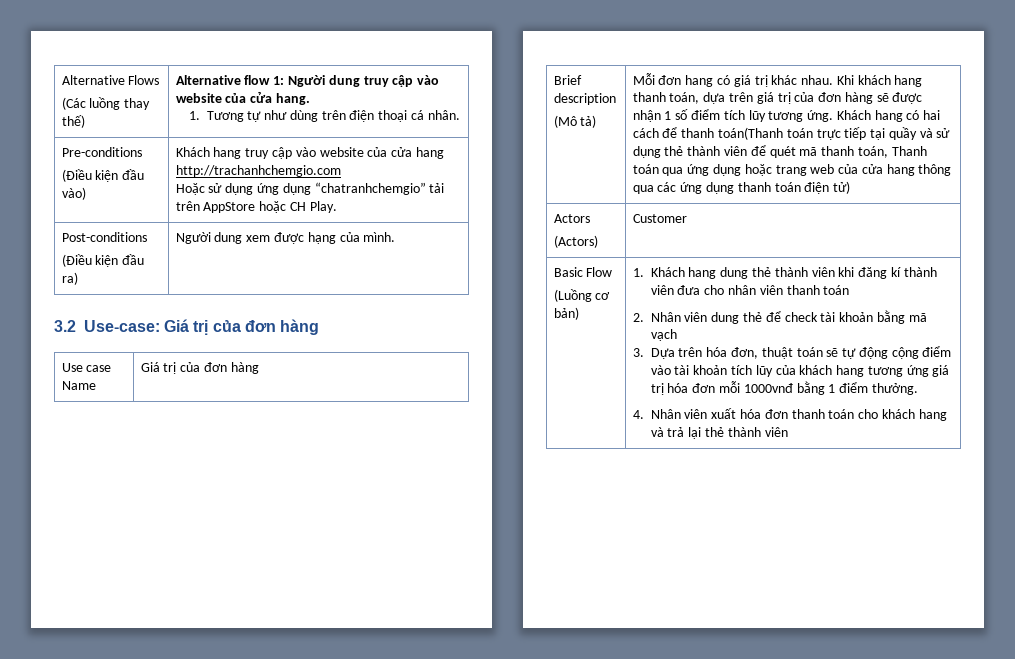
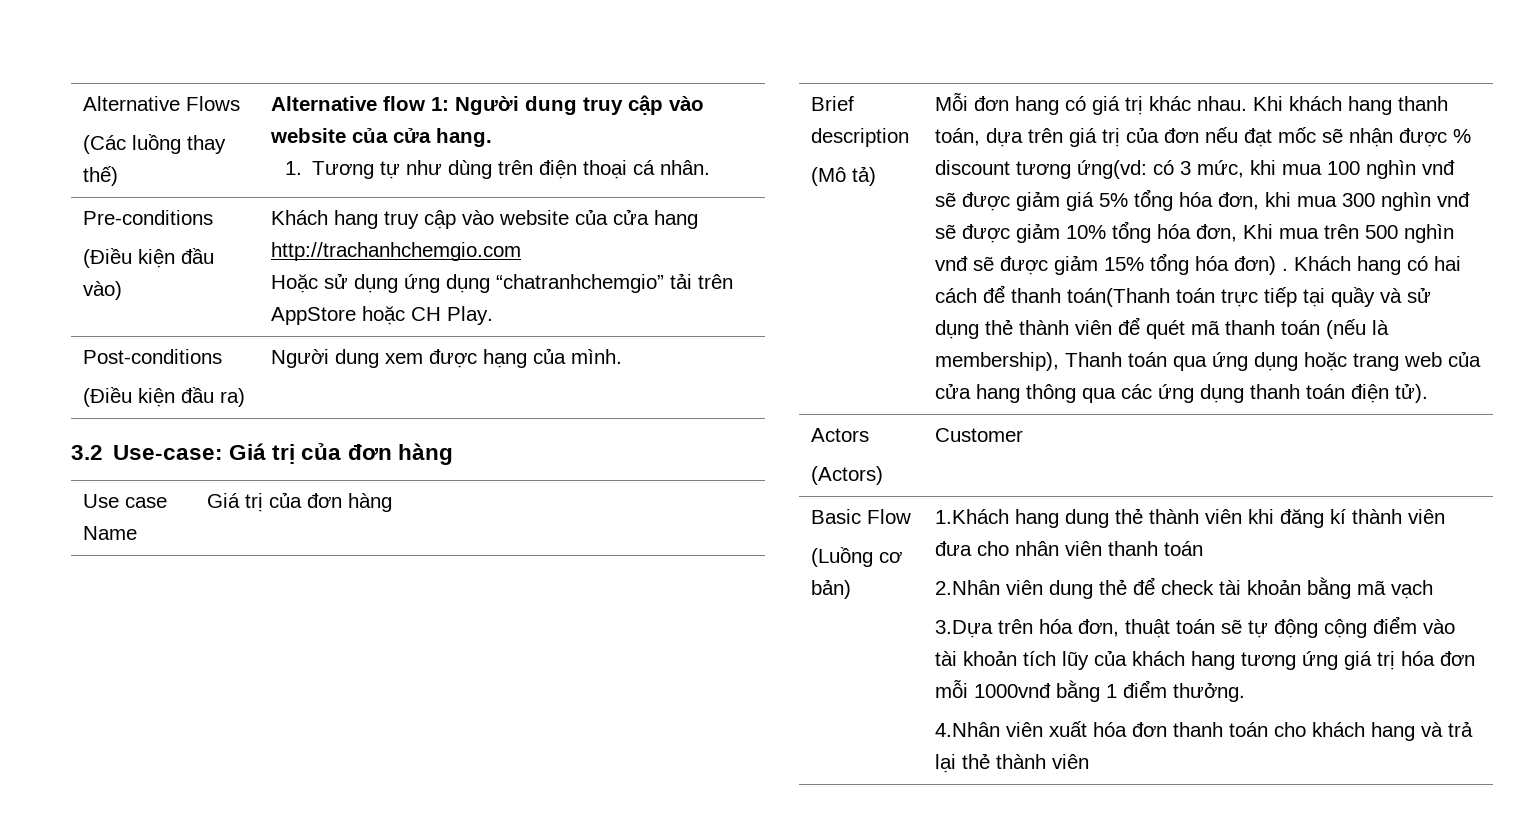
- Khi khách hang thanh toán, dựa trên giá trị của đơn hàng sẽ được nhận 1 số điểm tích lũy tương ứng.
+ Khi khách hang thanh toán, dựa trên giá trị của đơn nếu đạt mốc sẽ nhận được % discount tương ứng(vd: có 3 mức, khi mua 100 nghìn vnđ sẽ được giảm giá 5% tổng hóa đơn, khi mua 300 nghìn vnđ sẽ được giảm 10% tổng hóa đơn, Khi mua trên 500 nghìn vnđ sẽ được giảm 15% tổng hóa đơn) .
- Khách hang có hai cách để thanh toán(Thanh toán trực tiếp tại quầy và sử dụng thẻ thành viên để quét mã thanh toán, Thanh toán qua ứng dụng hoặc trang web của cửa hang thông qua các ứng dụng thanh toán điện tử)
+ Khách hang có hai cách để thanh toán(Thanh toán trực tiếp tại quầy và sử dụng thẻ thành viên để quét mã thanh toán (nếu là membership), Thanh toán qua ứng dụng hoặc trang web của cửa hang thông qua các ứng dụng thanh toán điện tử).
- 1. Khách hang dung thẻ thành viên khi đăng kí thành viên đưa cho nhân viên thanh toán
+ 1.Khách hang dung thẻ thành viên khi đăng kí thành viên đưa cho nhân viên thanh toán
- 2. Nhân viên dung thẻ để check tài khoản bằng mã vạch
+ 2.Nhân viên dung thẻ để check tài khoản bằng mã vạch
- 3. Dựa trên hóa đơn, thuật toán sẽ tự động cộng điểm vào tài khoản tích lũy của khách hang tương ứng giá trị hóa đơn mỗi 1000vnđ bằng 1 điểm thưởng.
+ 3.Dựa trên hóa đơn, thuật toán sẽ tự động cộng điểm vào tài khoản tích lũy của khách hang tương ứng giá trị hóa đơn mỗi 1000vnđ bằng 1 điểm thưởng.
- 4. Nhân viên xuất hóa đơn thanh toán cho khách hang và trả lại thẻ thành viên
+ 4.Nhân viên xuất hóa đơn thanh toán cho khách hang và trả lại thẻ thành viên

